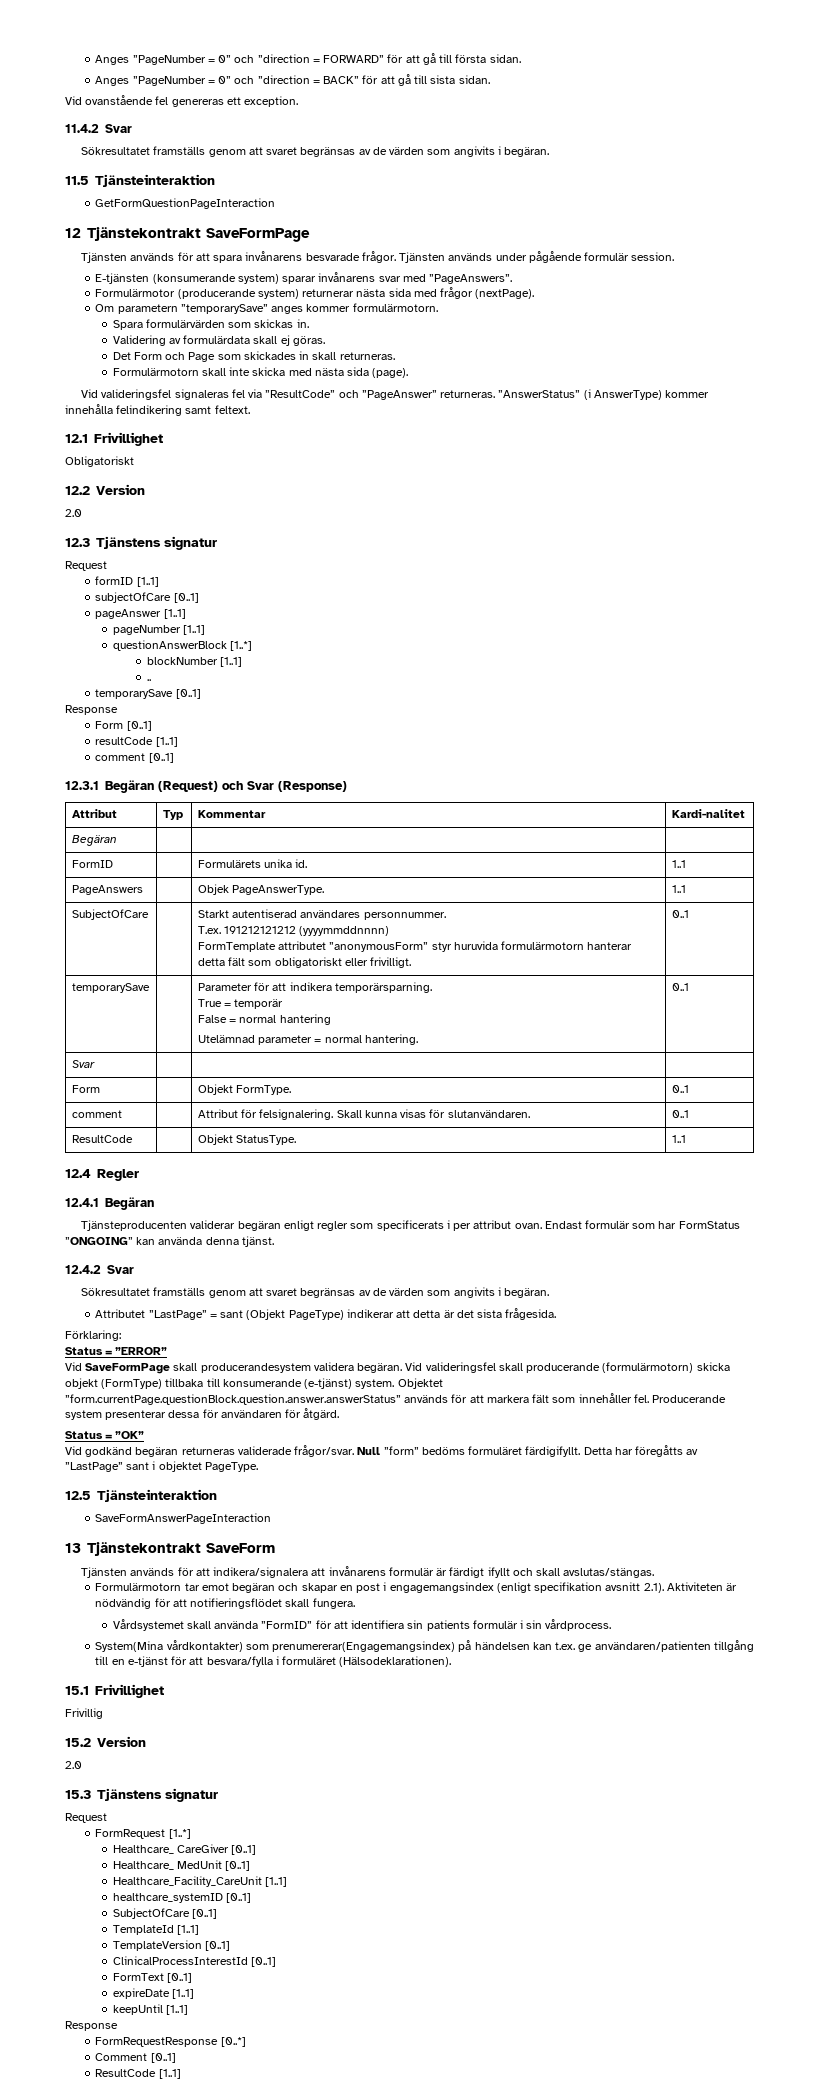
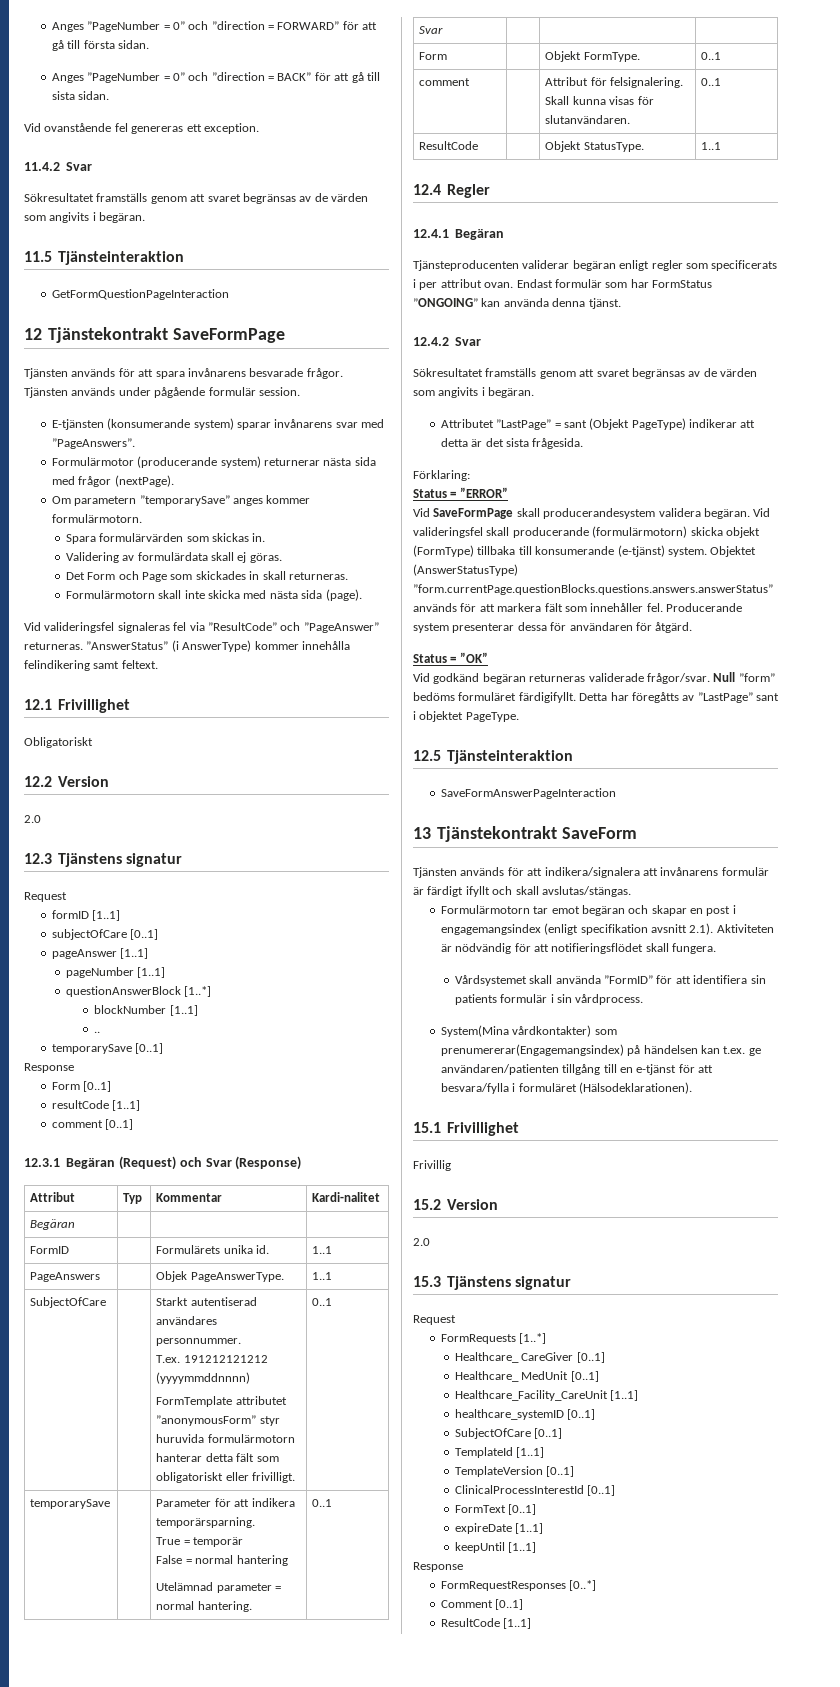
- Objektet ”form.currentPage.questionBlock.question.answer.answerStatus” används för att markera fält som innehåller fel.
+ Objektet (AnswerStatusType) ”form.currentPage.questionBlocks.questions.answers.answerStatus” används för att markera fält som innehåller fel.
- FormRequest [1..*]
+ FormRequests [1..*]
- FormRequestResponse [0..*]
+ FormRequestResponses [0..*]

